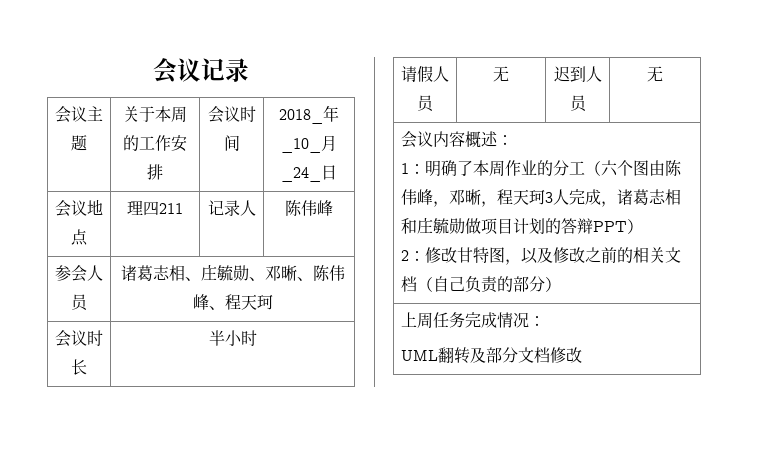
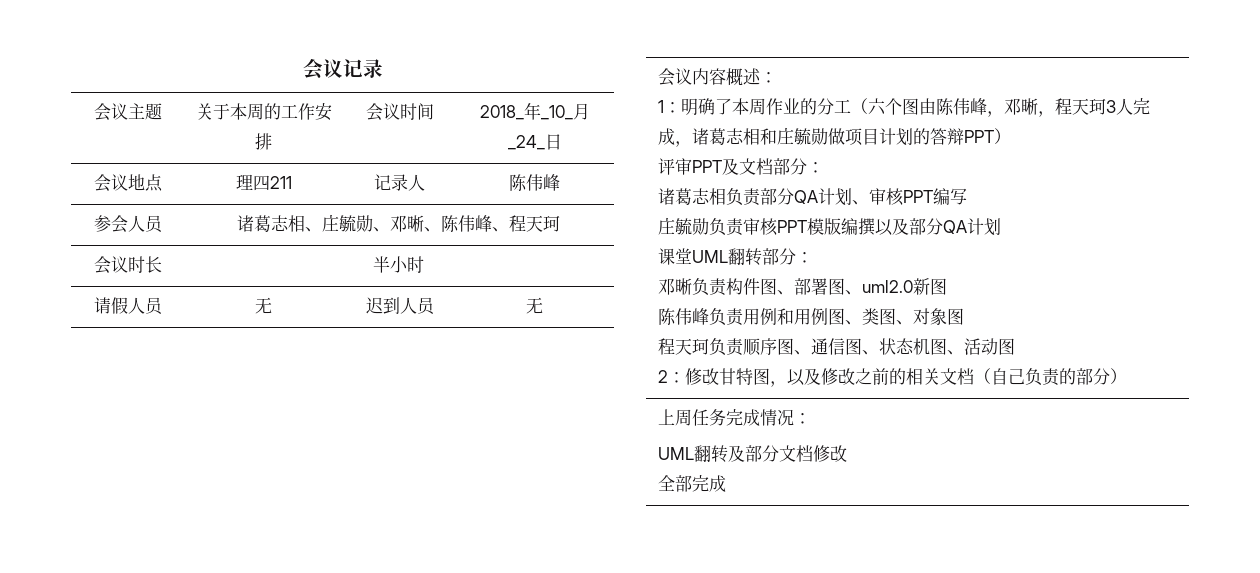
+ 评审PPT及文档部分：
+ 诸葛志相负责部分QA计划、审核PPT编写
+ 庄毓勋负责审核PPT模版编撰以及部分QA计划
+ 课堂UML翻转部分：
+ 邓晰负责构件图、部署图、uml2.0新图
+ 陈伟峰负责用例和用例图、类图、对象图
+ 程天珂负责顺序图、通信图、状态机图、活动图
  上周任务完成情况：
  UML翻转及部分文档修改
+ 全部完成

